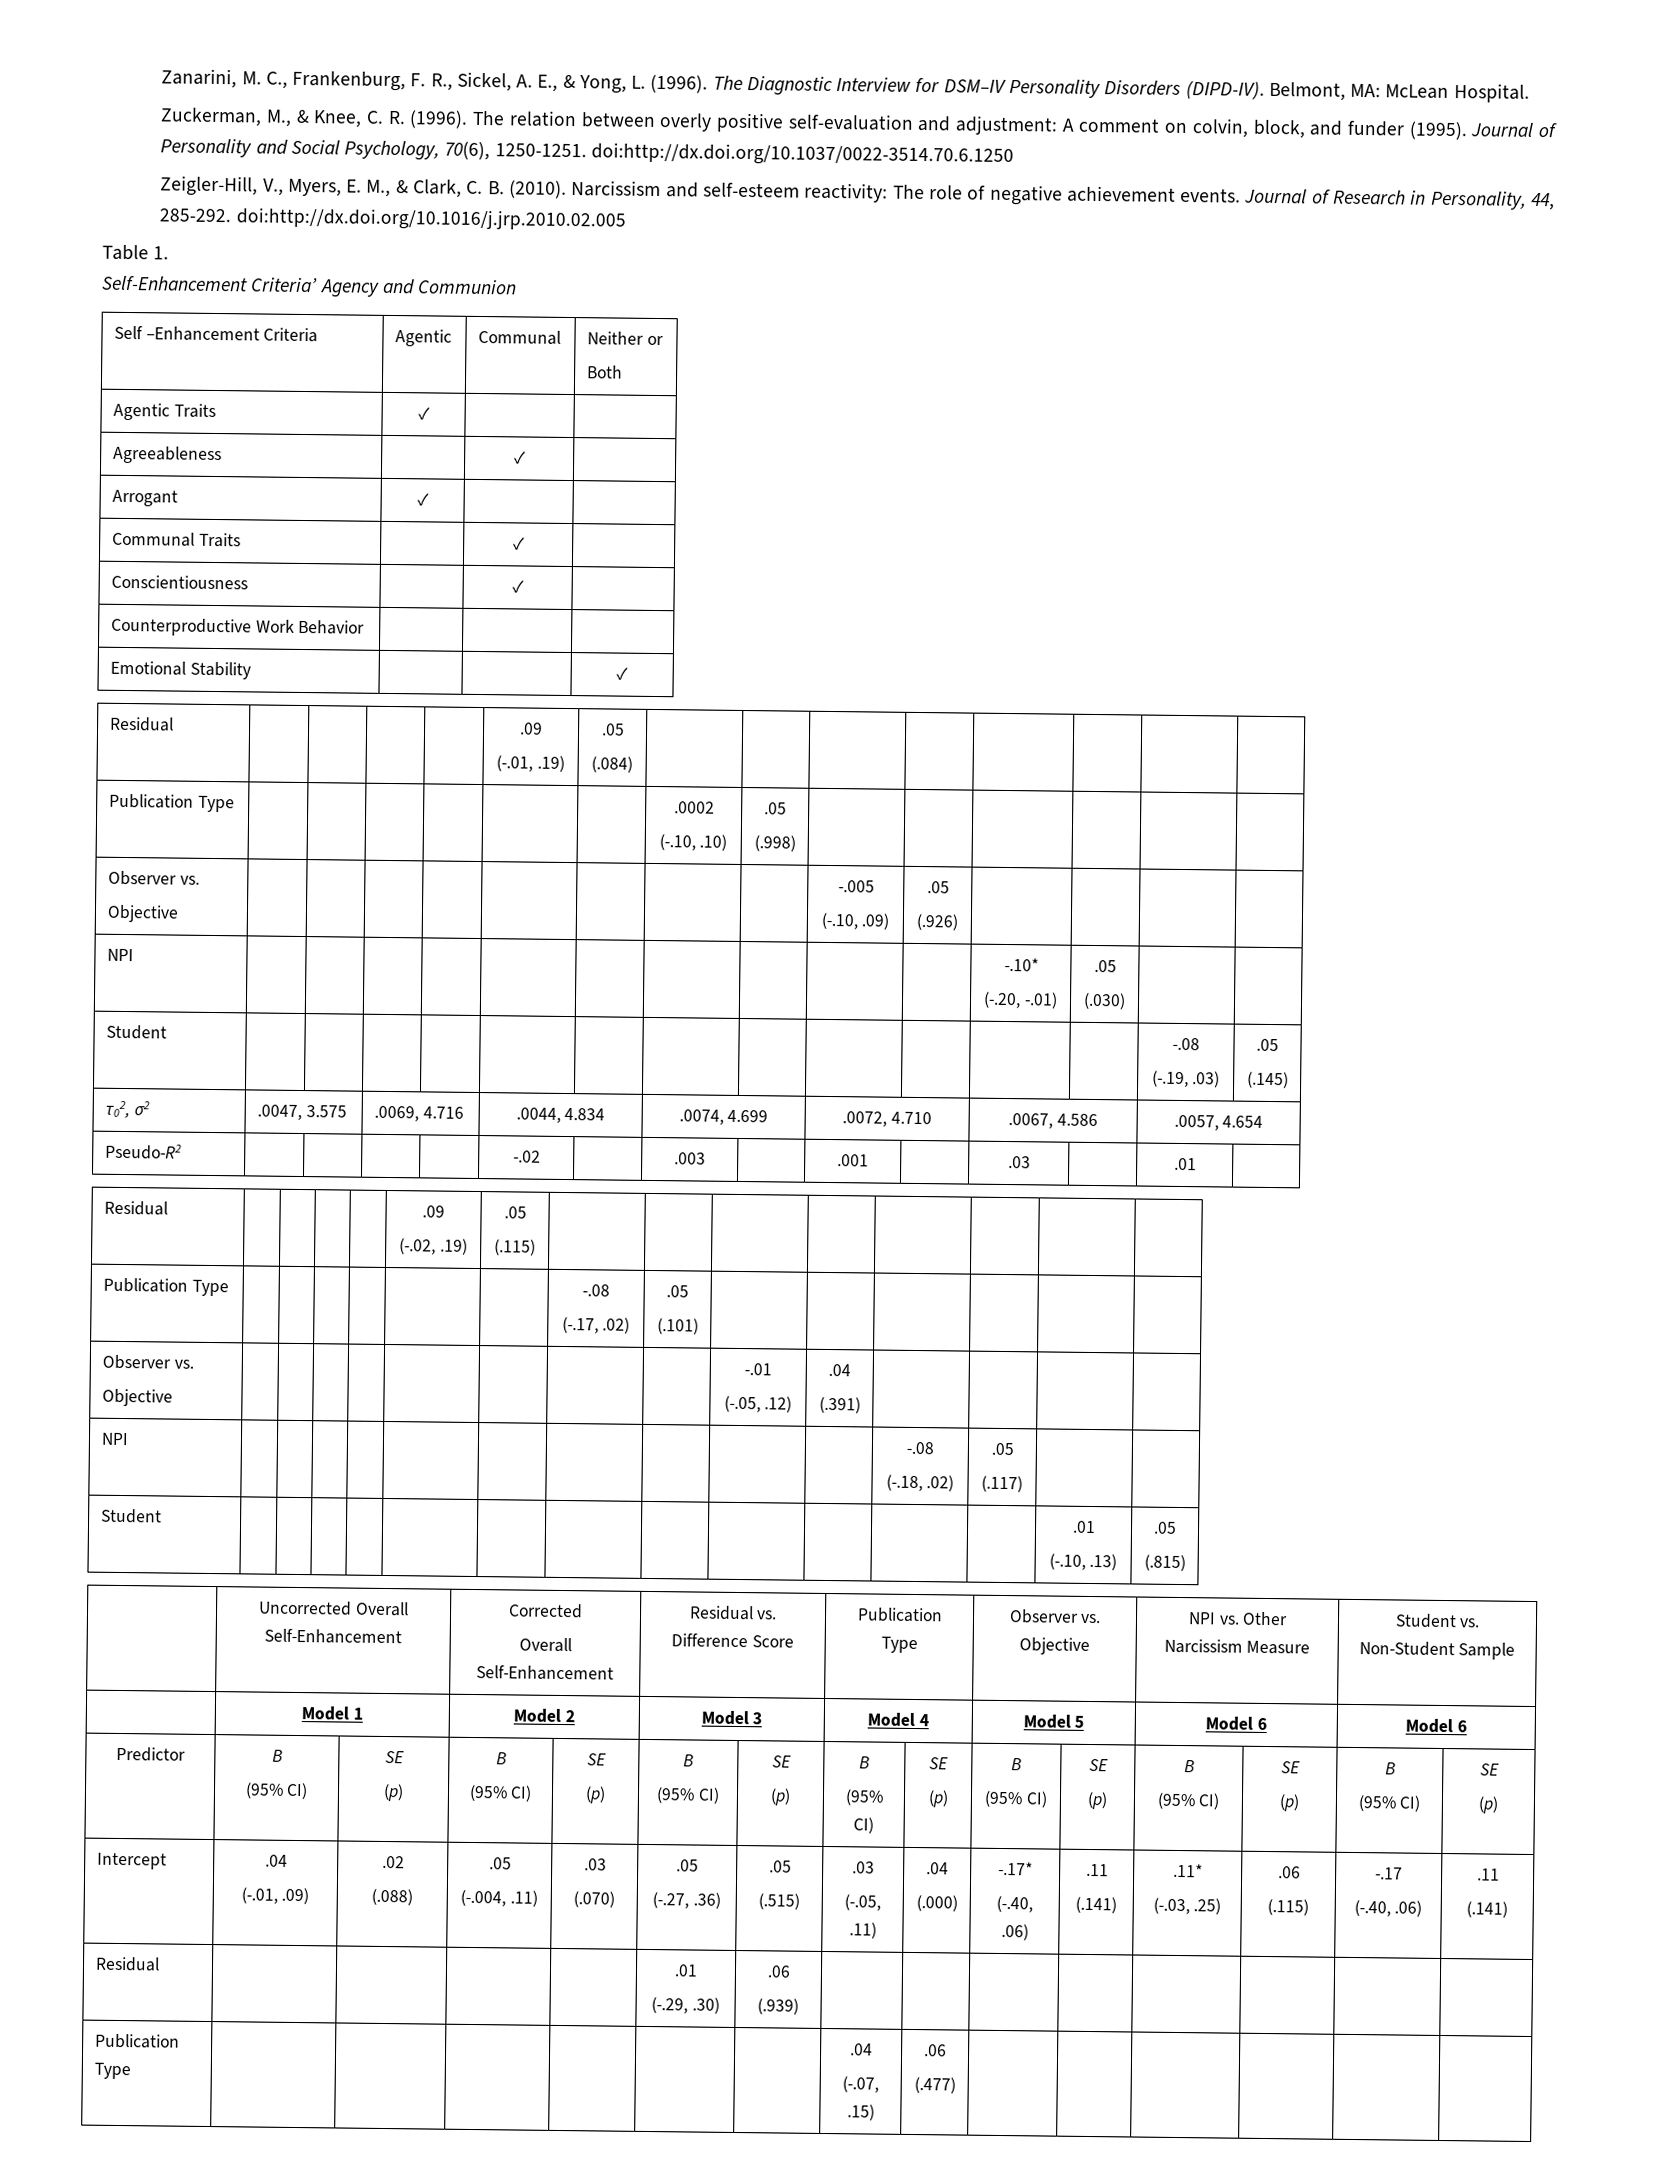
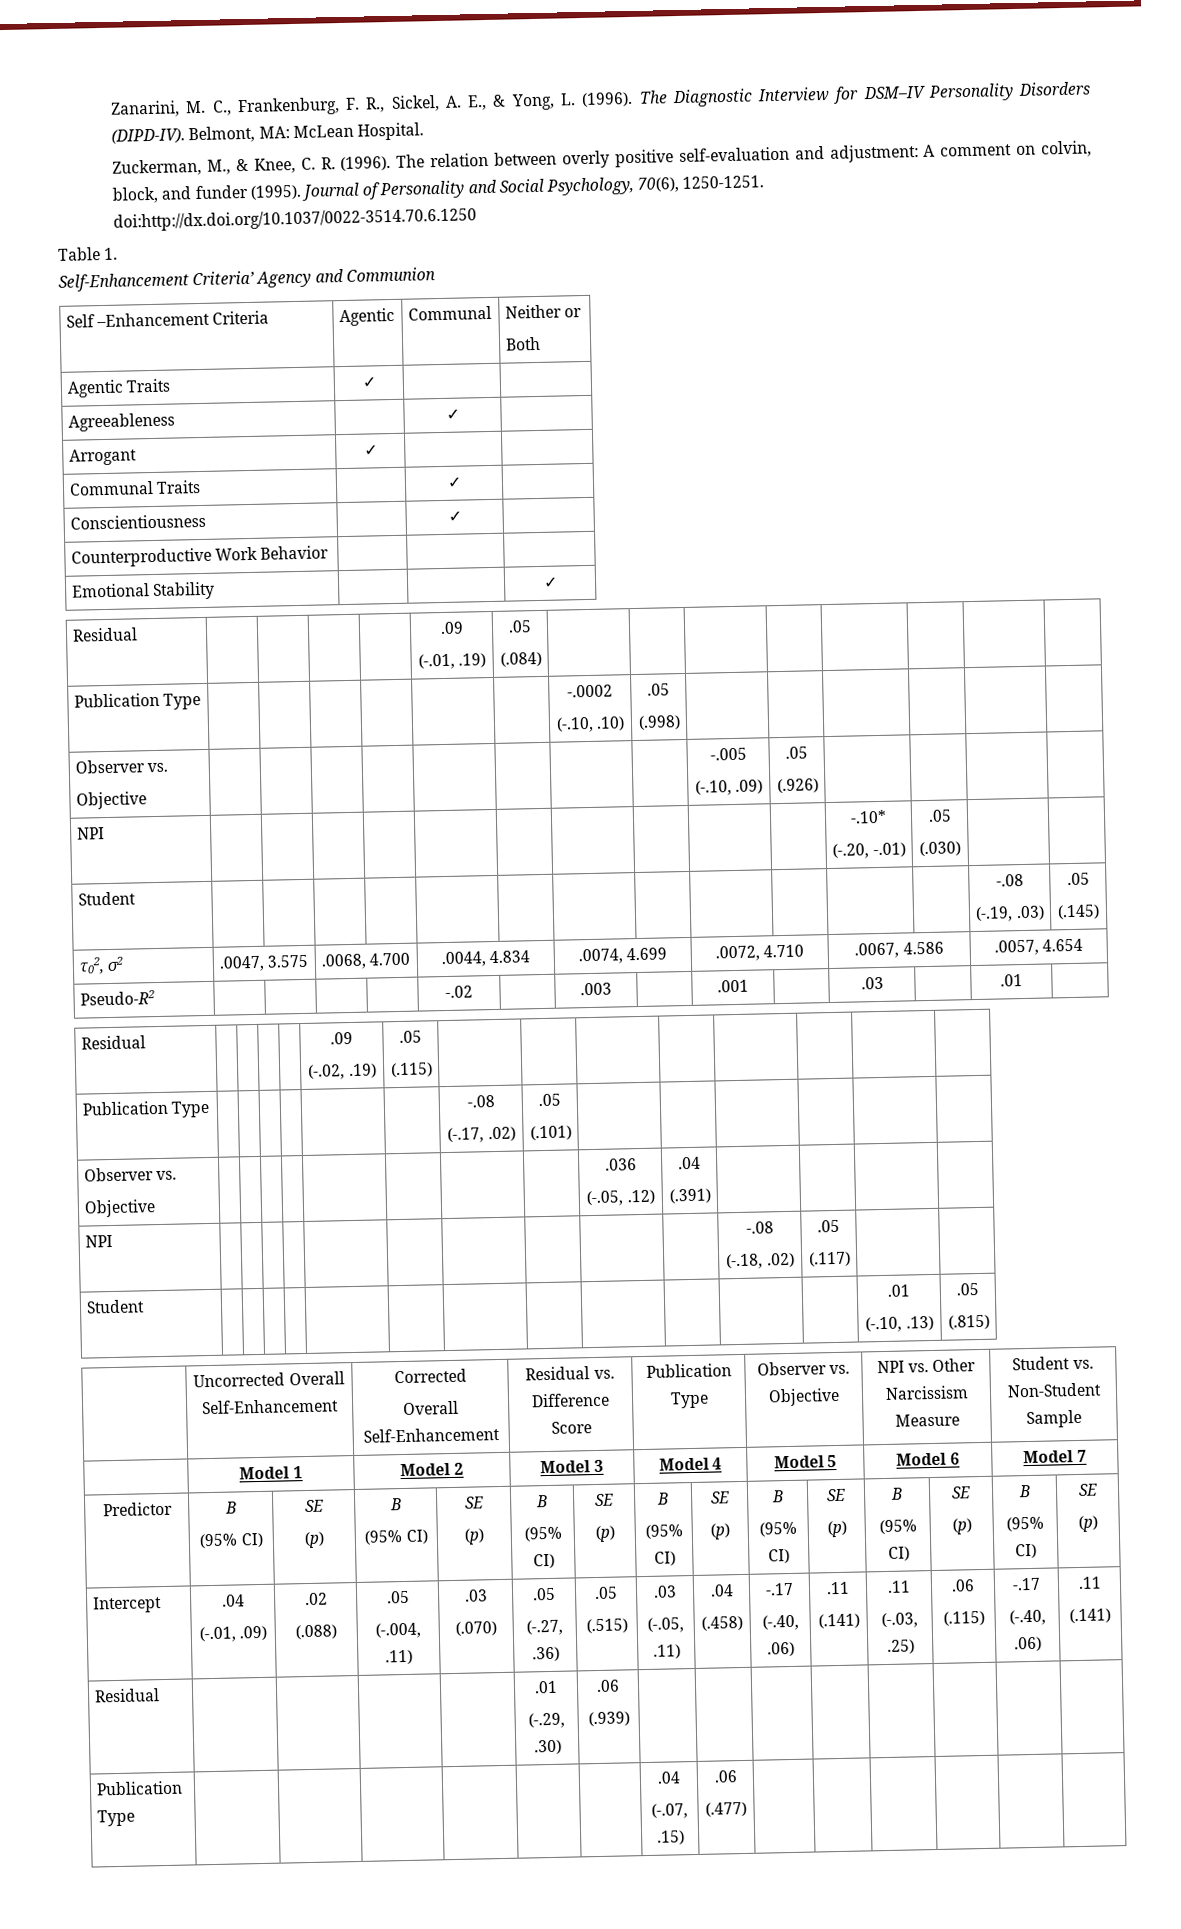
- Zeigler-Hill, V., Myers, E. M., & Clark, C. B. (2010). Narcissism and self-esteem reactivity: The role of negative achievement events. Journal of Research in Personality, 44, 285-292. doi:http://dx.doi.org/10.1016/j.jrp.2010.02.005
- Publication Type | | | | | | | .0002
+ Publication Type | | | | | | | -.0002
- τ02, σ2 | .0047, 3.575 | .0069, 4.716 | .0044, 4.834 | .0074, 4.699 | .0072, 4.710 | .0067, 4.586 | .0057, 4.654
+ τ02, σ2 | .0047, 3.575 | .0068, 4.700 | .0044, 4.834 | .0074, 4.699 | .0072, 4.710 | .0067, 4.586 | .0057, 4.654
  Publication Type | | | | | | | -.08
  (-.17, .02) | .05
  (.101) | | | | | |
  Observer vs.
- Objective | | | | | | | | | -.01
+ Objective | | | | | | | | | .036
- | Model 1 | Model 2 | Model 3 | Model 4 | Model 5 | Model 6 | Model 6
+ | Model 1 | Model 2 | Model 3 | Model 4 | Model 5 | Model 6 | Model 7
  Intercept | .04
  (-.01, .09) | .02
  (.088) | .05
  (-.004, .11) | .03
  (.070) | .05
  (-.27, .36) | .05
  (.515) | .03
  (-.05, .11) | .04
- (.000) | -.17*
+ (.458) | -.17
  (-.40, .06) | .11
- (.141) | .11*
+ (.141) | .11

